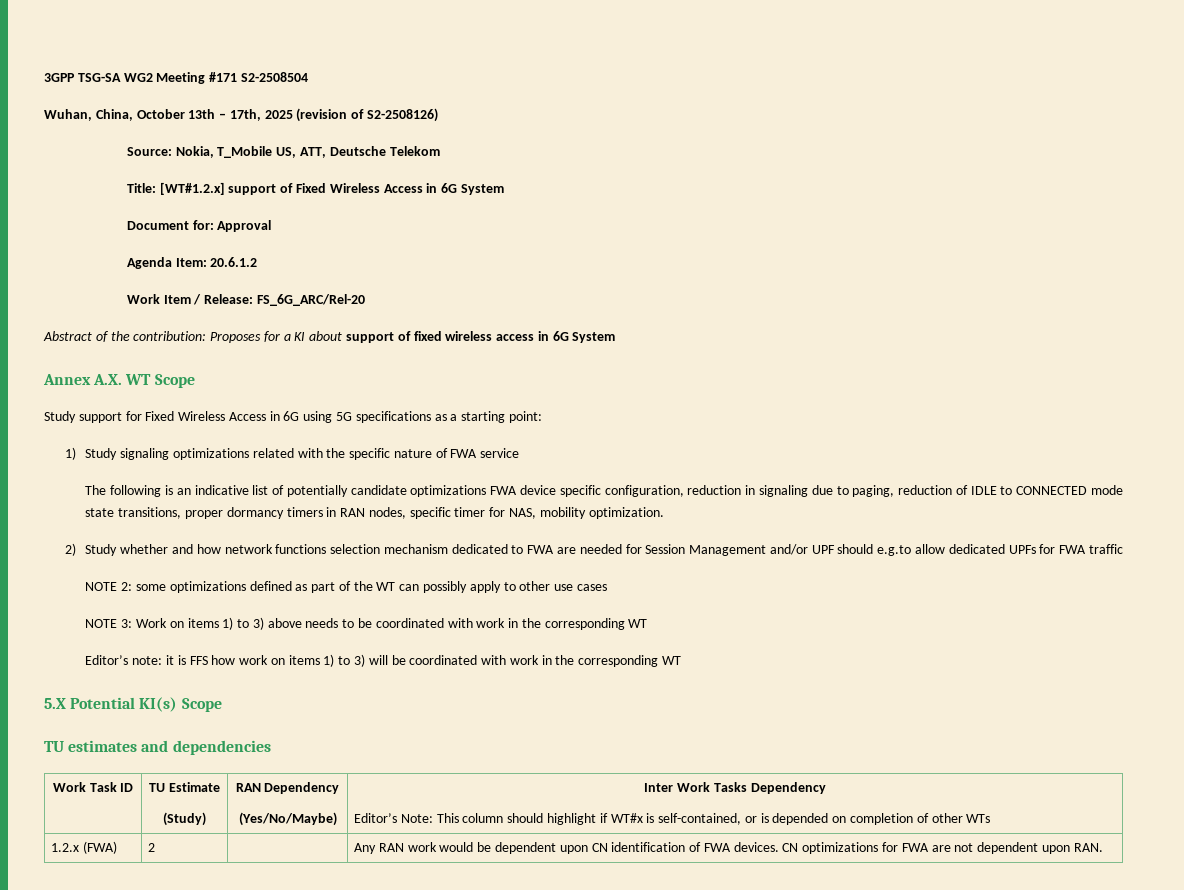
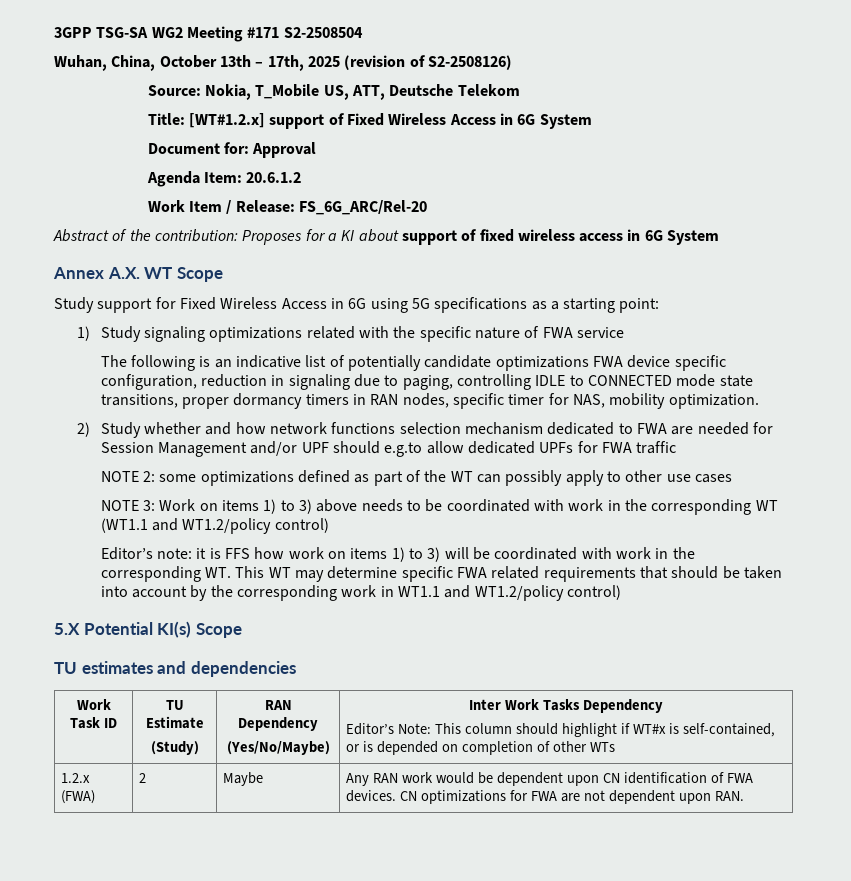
- The following is an indicative list of potentially candidate optimizations FWA device specific configuration, reduction in signaling due to paging, reduction of IDLE to CONNECTED mode state transitions, proper dormancy timers in RAN nodes, specific timer for NAS, mobility optimization.
+ The following is an indicative list of potentially candidate optimizations FWA device specific configuration, reduction in signaling due to paging, controlling IDLE to CONNECTED mode state transitions, proper dormancy timers in RAN nodes, specific timer for NAS, mobility optimization.
- NOTE 3: Work on items 1) to 3) above needs to be coordinated with work in the corresponding WT
+ NOTE 3: Work on items 1) to 3) above needs to be coordinated with work in the corresponding WT (WT1.1 and WT1.2/policy control)
- Editor’s note: it is FFS how work on items 1) to 3) will be coordinated with work in the corresponding WT
+ Editor’s note: it is FFS how work on items 1) to 3) will be coordinated with work in the corresponding WT. This WT may determine specific FWA related requirements that should be taken into account by the corresponding work in WT1.1 and WT1.2/policy control)
- 1.2.x (FWA) | 2 | | Any RAN work would be dependent upon CN identification of FWA devices. CN optimizations for FWA are not dependent upon RAN.
+ 1.2.x (FWA) | 2 | Maybe | Any RAN work would be dependent upon CN identification of FWA devices. CN optimizations for FWA are not dependent upon RAN.

